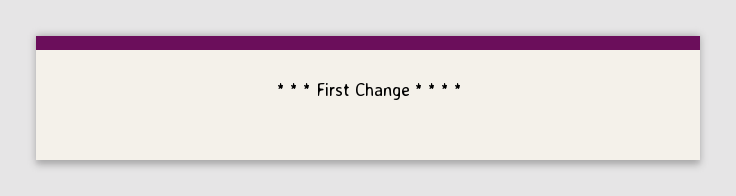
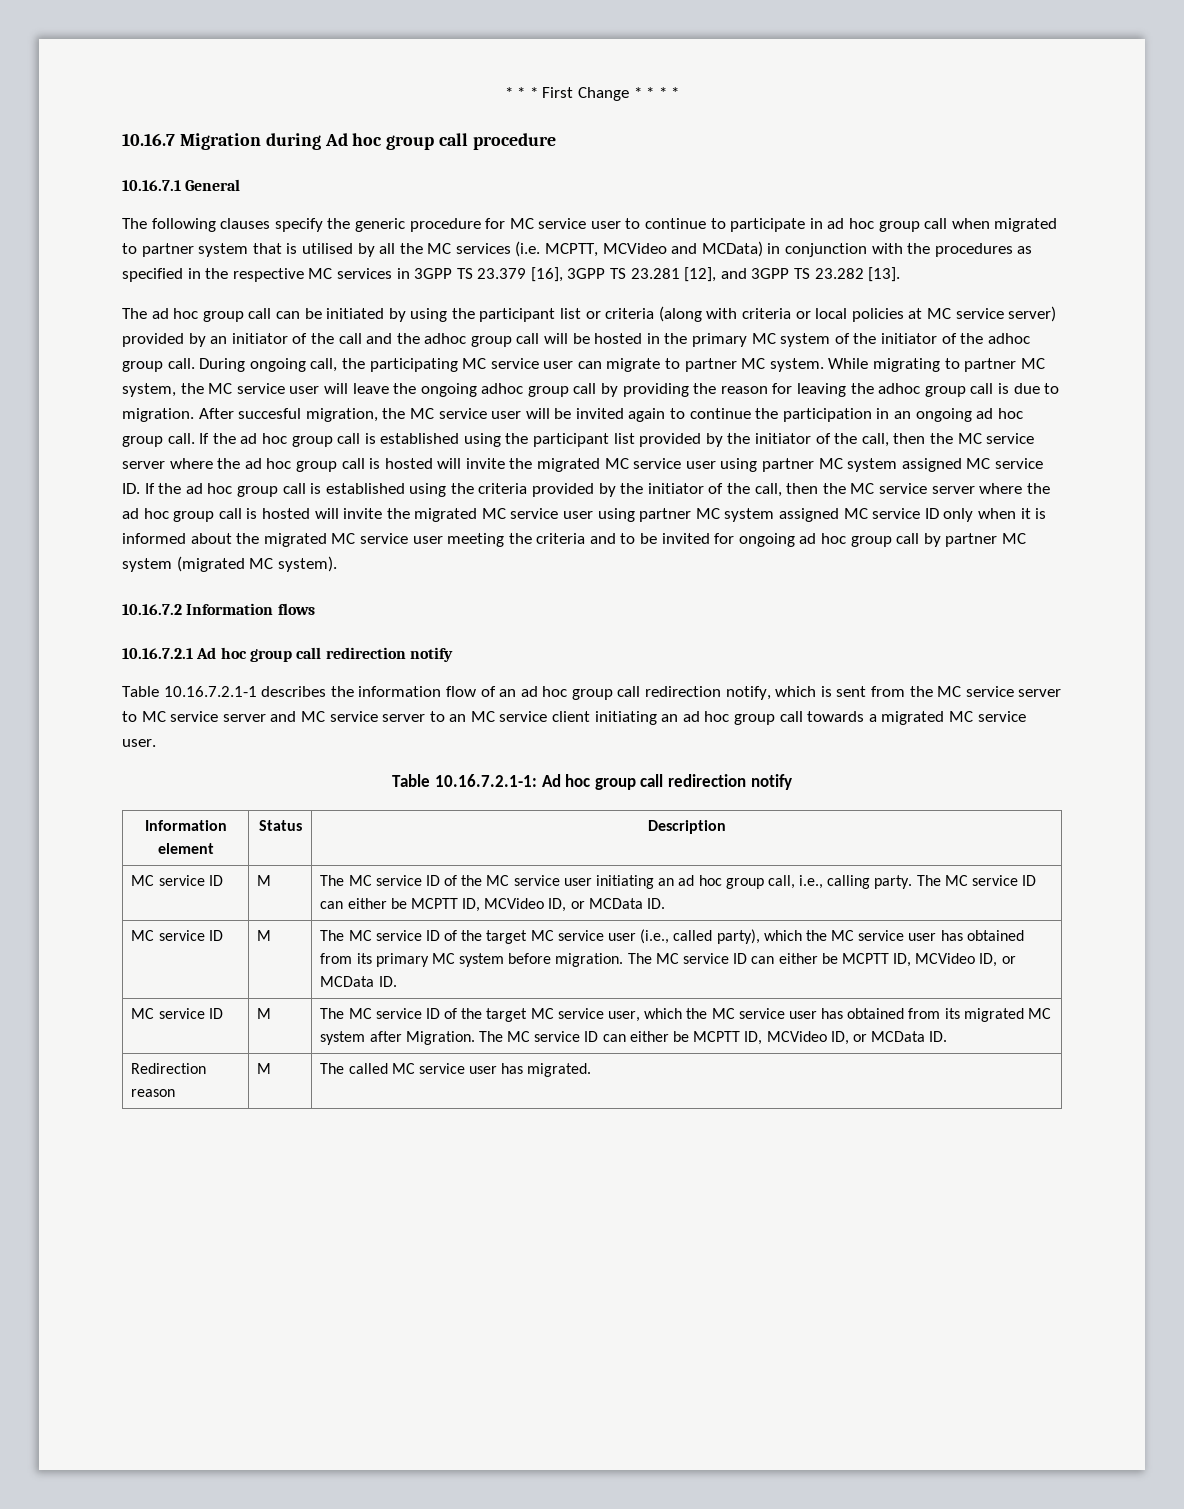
+ 10.16.7 Migration during Ad hoc group call procedure
+ 10.16.7.1 General
+ The following clauses specify the generic procedure for MC service user to continue to participate in ad hoc group call when migrated to partner system that is utilised by all the MC services (i.e. MCPTT, MCVideo and MCData) in conjunction with the procedures as specified in the respective MC services in 3GPP TS 23.379 [16], 3GPP TS 23.281 [12], and 3GPP TS 23.282 [13].
+ The ad hoc group call can be initiated by using the participant list or criteria (along with criteria or local policies at MC service server) provided by an initiator of the call and the adhoc group call will be hosted in the primary MC system of the initiator of the adhoc group call. During ongoing call, the participating MC service user can migrate to partner MC system. While migrating to partner MC system, the MC service user will leave the ongoing adhoc group call by providing the reason for leaving the adhoc group call is due to migration. After succesful migration, the MC service user will be invited again to continue the participation in an ongoing ad hoc group call. If the ad hoc group call is established using the participant list provided by the initiator of the call, then the MC service server where the ad hoc group call is hosted will invite the migrated MC service user using partner MC system assigned MC service ID. If the ad hoc group call is established using the criteria provided by the initiator of the call, then the MC service server where the ad hoc group call is hosted will invite the migrated MC service user using partner MC system assigned MC service ID only when it is informed about the migrated MC service user meeting the criteria and to be invited for ongoing ad hoc group call by partner MC system (migrated MC system).
+ 10.16.7.2 Information flows
+ 10.16.7.2.1 Ad hoc group call redirection notify
+ Table 10.16.7.2.1-1 describes the information flow of an ad hoc group call redirection notify, which is sent from the MC service server to MC service server and MC service server to an MC service client initiating an ad hoc group call towards a migrated MC service user.
+ Table 10.16.7.2.1-1: Ad hoc group call redirection notify
+ Information element | Status | Description
+ MC service ID | M | The MC service ID of the MC service user initiating an ad hoc group call, i.e., calling party. The MC service ID can either be MCPTT ID, MCVideo ID, or MCData ID.
+ MC service ID | M | The MC service ID of the target MC service user (i.e., called party), which the MC service user has obtained from its primary MC system before migration. The MC service ID can either be MCPTT ID, MCVideo ID, or MCData ID.
+ MC service ID | M | The MC service ID of the target MC service user, which the MC service user has obtained from its migrated MC system after Migration. The MC service ID can either be MCPTT ID, MCVideo ID, or MCData ID.
+ Redirection reason | M | The called MC service user has migrated.

